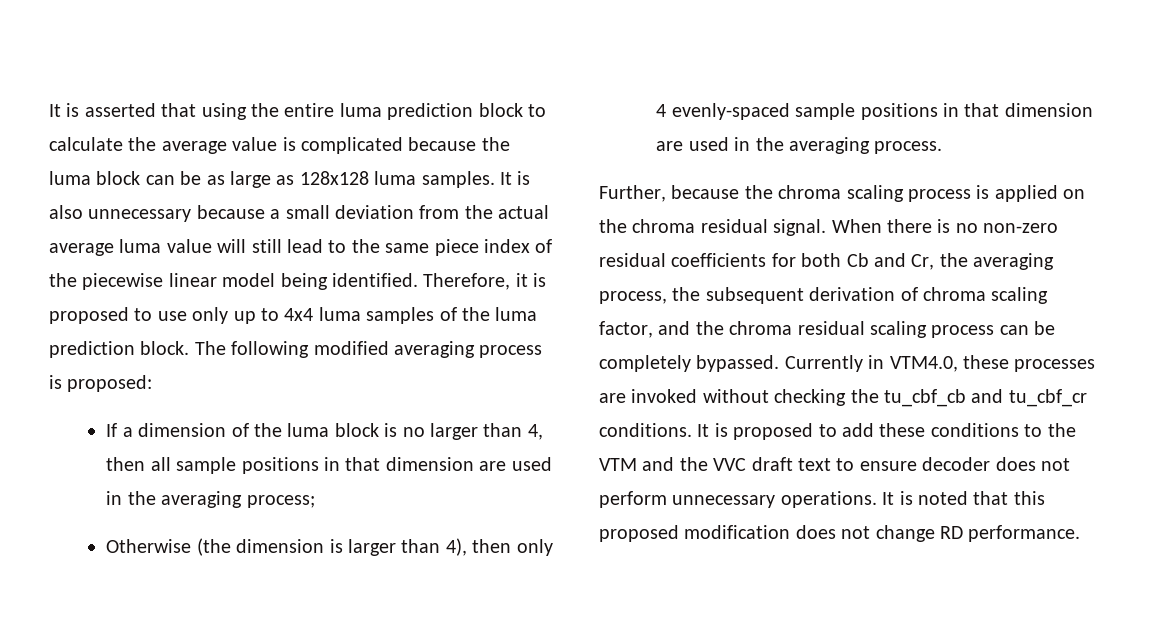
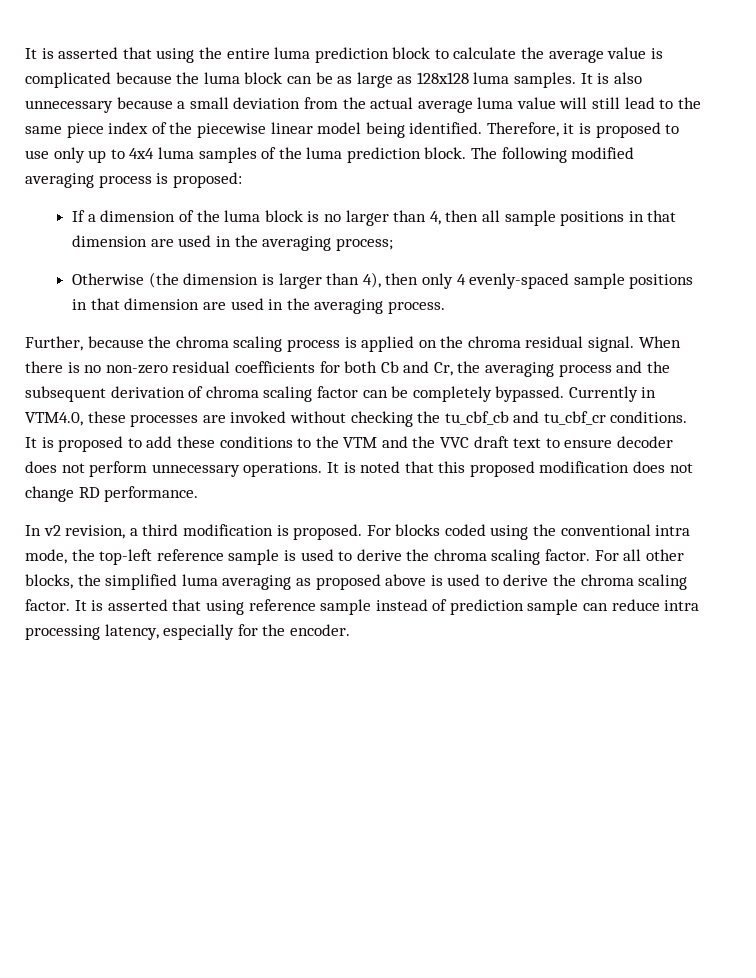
- When there is no non-zero residual coefficients for both Cb and Cr, the averaging process, the subsequent derivation of chroma scaling factor, and the chroma residual scaling process can be completely bypassed.
+ When there is no non-zero residual coefficients for both Cb and Cr, the averaging process and the subsequent derivation of chroma scaling factor can be completely bypassed.
+ In v2 revision, a third modification is proposed. For blocks coded using the conventional intra mode, the top-left reference sample is used to derive the chroma scaling factor. For all other blocks, the simplified luma averaging as proposed above is used to derive the chroma scaling factor. It is asserted that using reference sample instead of prediction sample can reduce intra processing latency, especially for the encoder.

